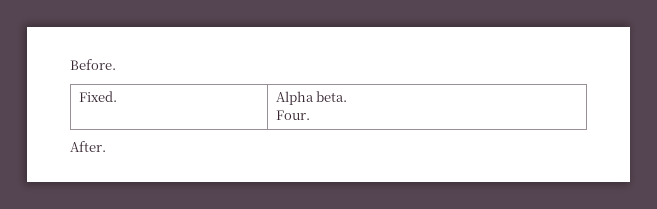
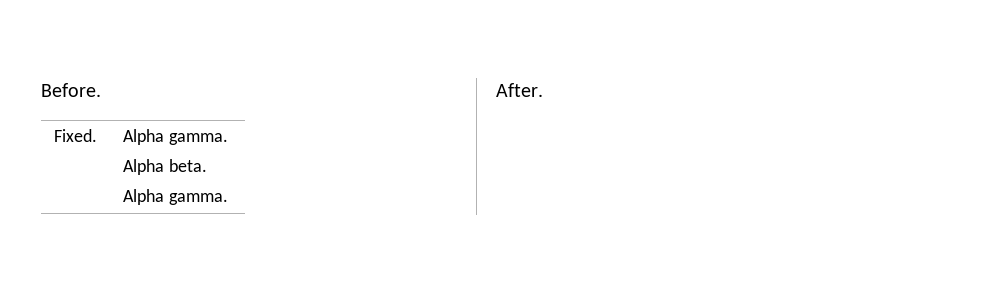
- Fixed. | Alpha beta.
- Four.
+ Fixed. | Alpha gamma.
+ Alpha beta.
+ Alpha gamma.

